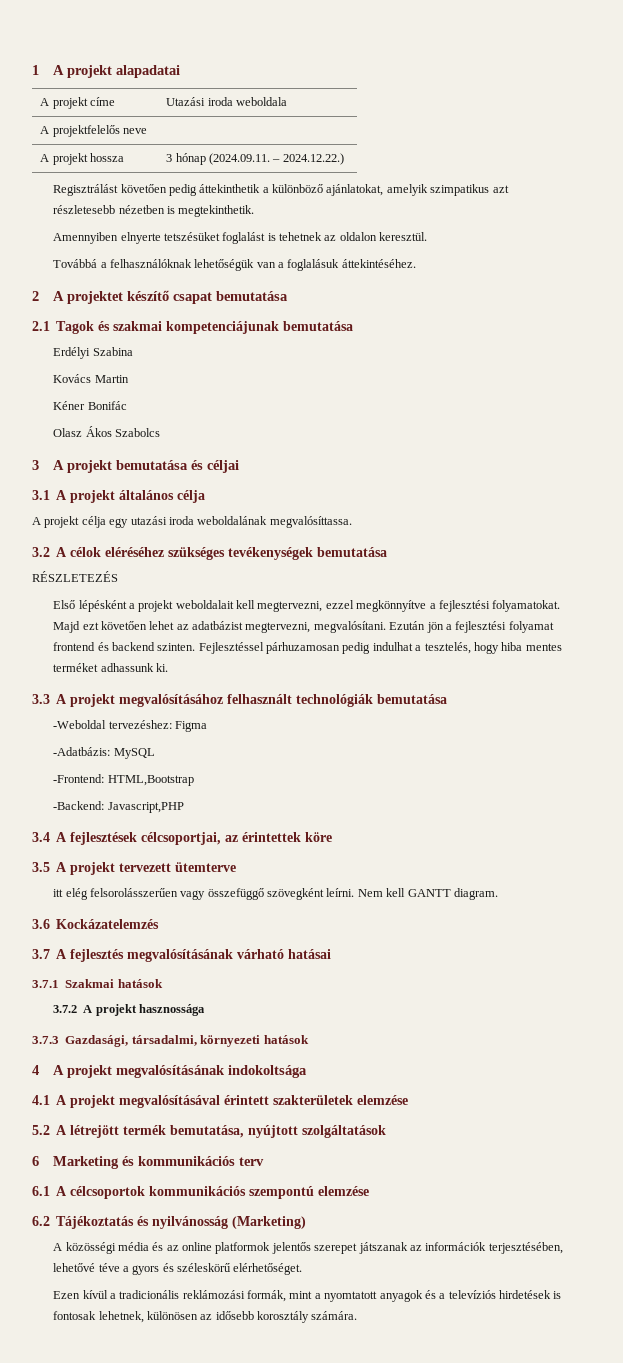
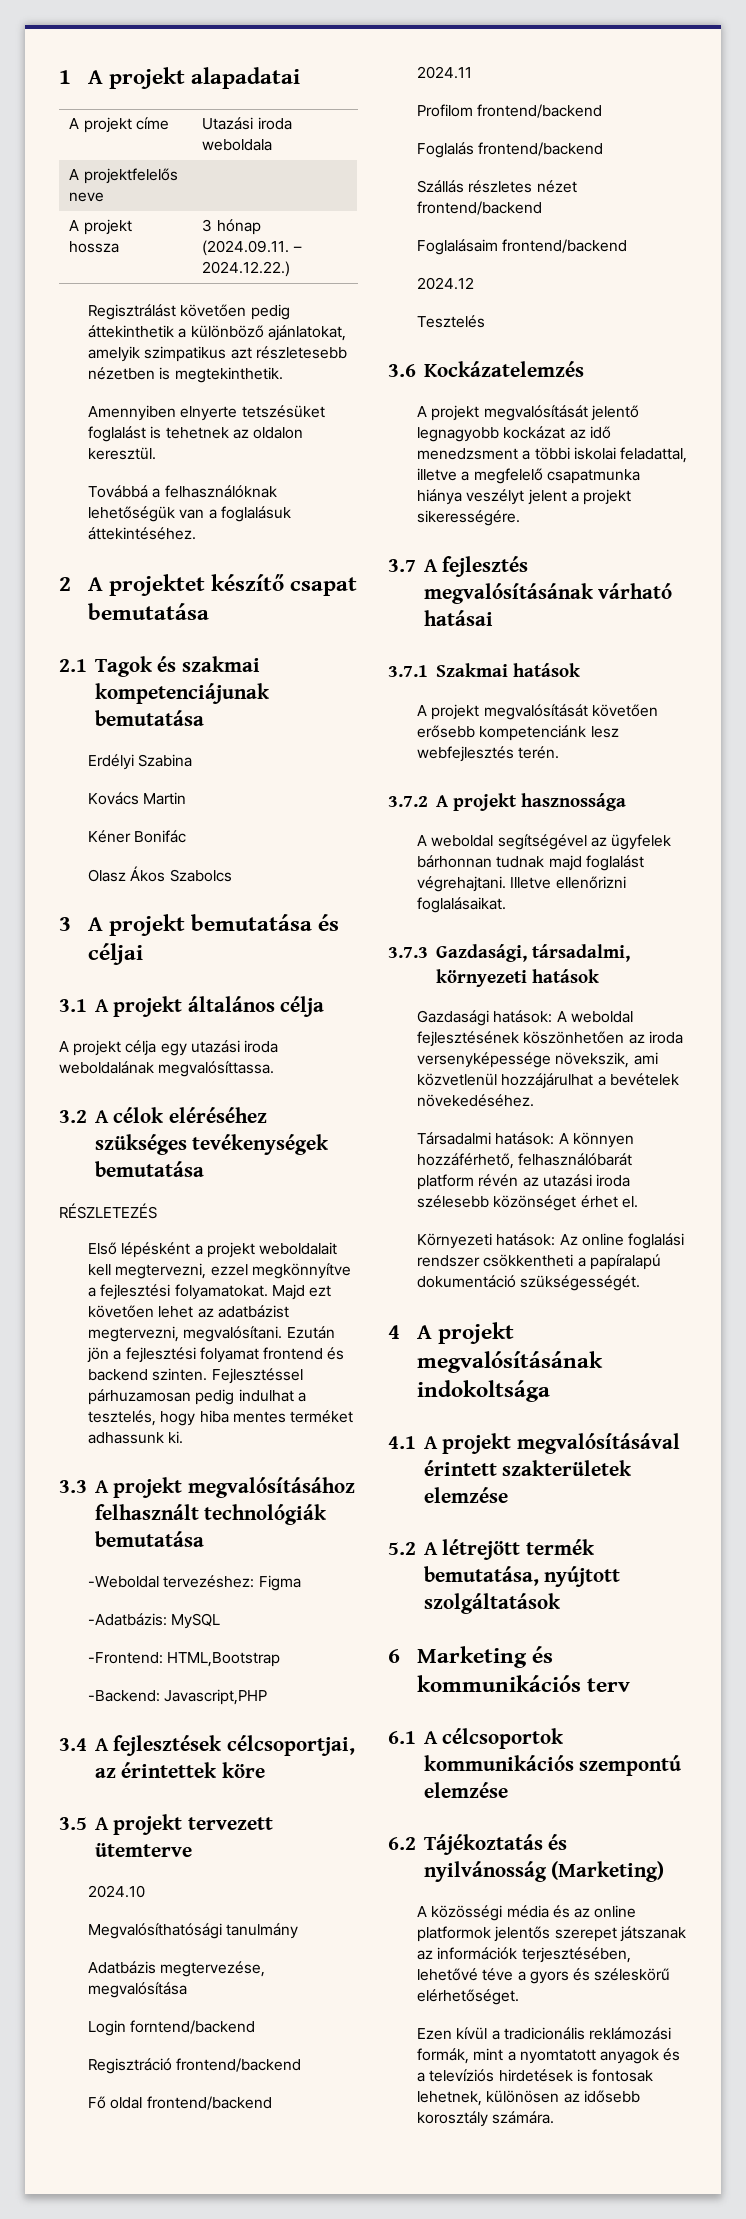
- itt elég felsorolásszerűen vagy összefüggő szövegként leírni. Nem kell GANTT diagram.
+ 2024.10
+ Megvalósíthatósági tanulmány
+ Adatbázis megtervezése, megvalósítása
+ Login forntend/backend
+ Regisztráció frontend/backend
+ Fő oldal frontend/backend
+ 2024.11
+ Profilom frontend/backend
+ Foglalás frontend/backend
+ Szállás részletes nézet frontend/backend
+ Foglalásaim frontend/backend
+ 2024.12
+ Tesztelés
  3.6 Kockázatelemzés
+ A projekt megvalósítását jelentő legnagyobb kockázat az idő menedzsment a többi iskolai feladattal, illetve a megfelelő csapatmunka hiánya veszélyt jelent a projekt sikerességére.
+ A projekt megvalósítását követően erősebb kompetenciánk lesz webfejlesztés terén.
  3.7.2 A projekt hasznossága
+ A weboldal segítségével az ügyfelek bárhonnan tudnak majd foglalást végrehajtani. Illetve ellenőrizni foglalásaikat.
+ Gazdasági hatások: A weboldal fejlesztésének köszönhetően az iroda versenyképessége növekszik, ami közvetlenül hozzájárulhat a bevételek növekedéséhez.
+ Társadalmi hatások: A könnyen hozzáférhető, felhasználóbarát platform révén az utazási iroda szélesebb közönséget érhet el.
+ Környezeti hatások: Az online foglalási rendszer csökkentheti a papíralapú dokumentáció szükségességét.

